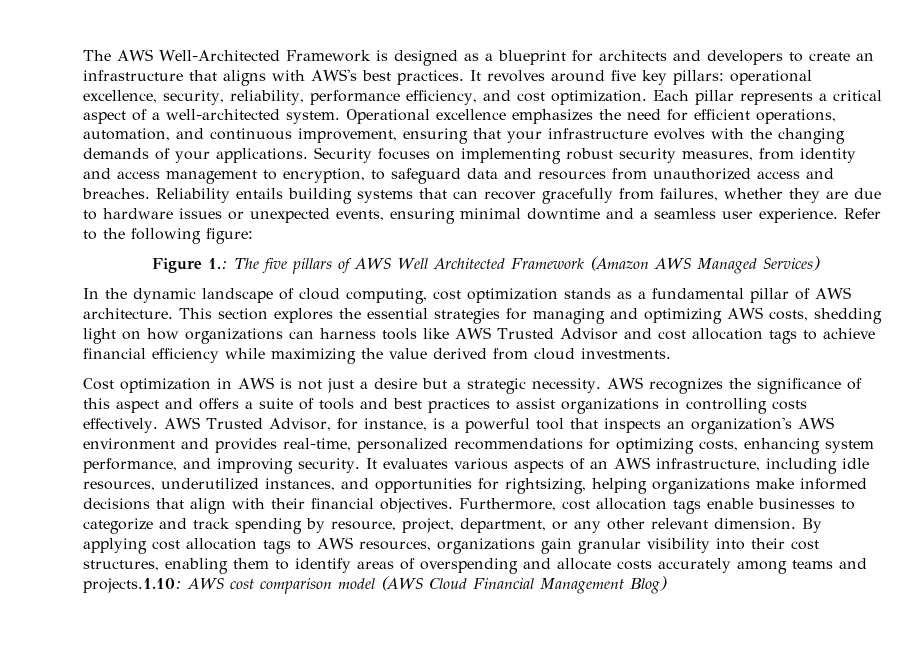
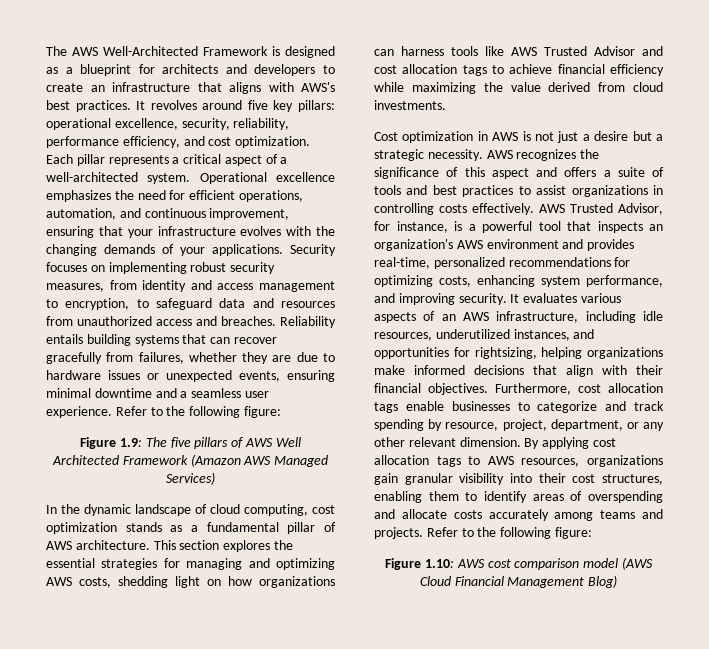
- Figure 1.: The five pillars of AWS Well Architected Framework (Amazon AWS Managed Services)
+ Figure 1.9: The five pillars of AWS Well Architected Framework (Amazon AWS Managed Services)
- By applying cost allocation tags to AWS resources, organizations gain granular visibility into their cost structures, enabling them to identify areas of overspending and allocate costs accurately among teams and projects.1.10: AWS cost comparison model (AWS Cloud Financial Management Blog)
+ By applying cost allocation tags to AWS resources, organizations gain granular visibility into their cost structures, enabling them to identify areas of overspending and allocate costs accurately among teams and projects. Refer to the following figure:
+ Figure 1.10: AWS cost comparison model (AWS Cloud Financial Management Blog)

